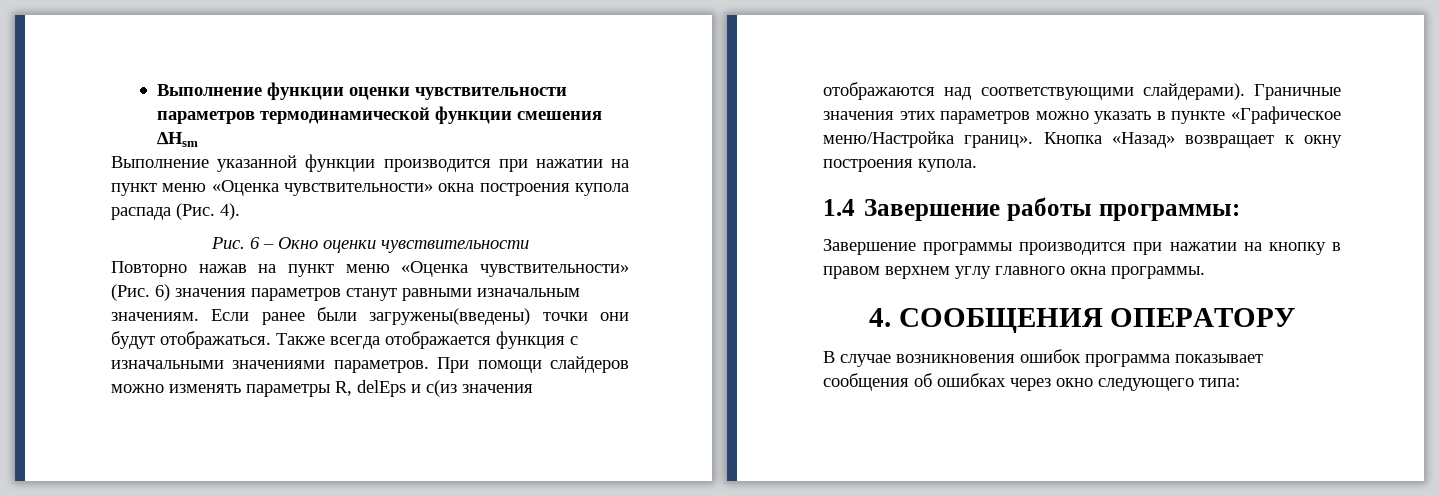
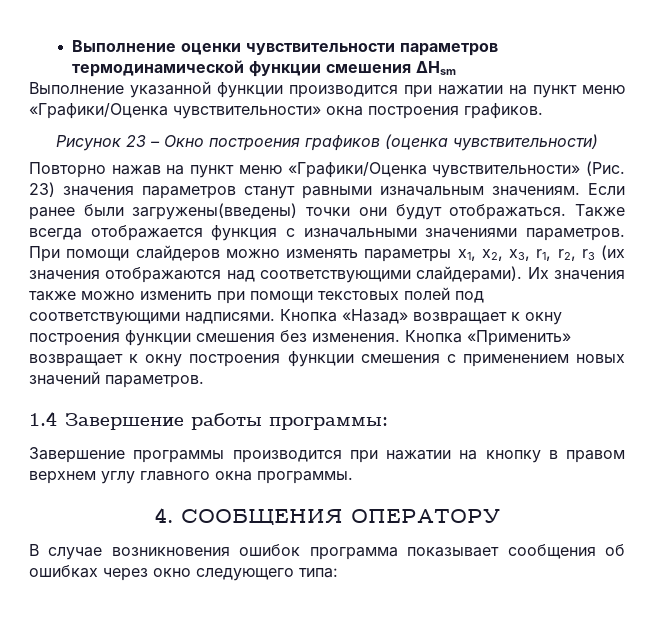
- Выполнение функции оценки чувствительности параметров термодинамической функции смешения ∆Hsm
+ Выполнение оценки чувствительности параметров термодинамической функции смешения ∆Hsm
- Выполнение указанной функции производится при нажатии на пункт меню «Оценка чувствительности» окна построения купола распада (Рис. 4).
- Рис. 6 – Окно оценки чувствительности
+ Выполнение указанной функции производится при нажатии на пункт меню «Графики/Оценка чувствительности» окна построения графиков.
+ Рисунок 23 – Окно построения графиков (оценка чувствительности)
- Повторно нажав на пункт меню «Оценка чувствительности» (Рис. 6) значения параметров станут равными изначальным значениям.
+ Повторно нажав на пункт меню «Графики/Оценка чувствительности» (Рис. 23) значения параметров станут равными изначальным значениям.
- При помощи слайдеров можно изменять параметры R, delEps и c(из значения отображаются над соответствующими слайдерами).
+ При помощи слайдеров можно изменять параметры x1, x2, x3, r1, r2, r3 (их значения отображаются над соответствующими слайдерами).
- Граничные значения этих параметров можно указать в пункте «Графическое меню/Настройка границ».
+ Их значения также можно изменить при помощи текстовых полей под соответствующими надписями.
- Кнопка «Назад» возвращает к окну построения купола.
+ Кнопка «Назад» возвращает к окну построения функции смешения без изменения. Кнопка «Применить» возвращает к окну построения функции смешения с применением новых значений параметров.

